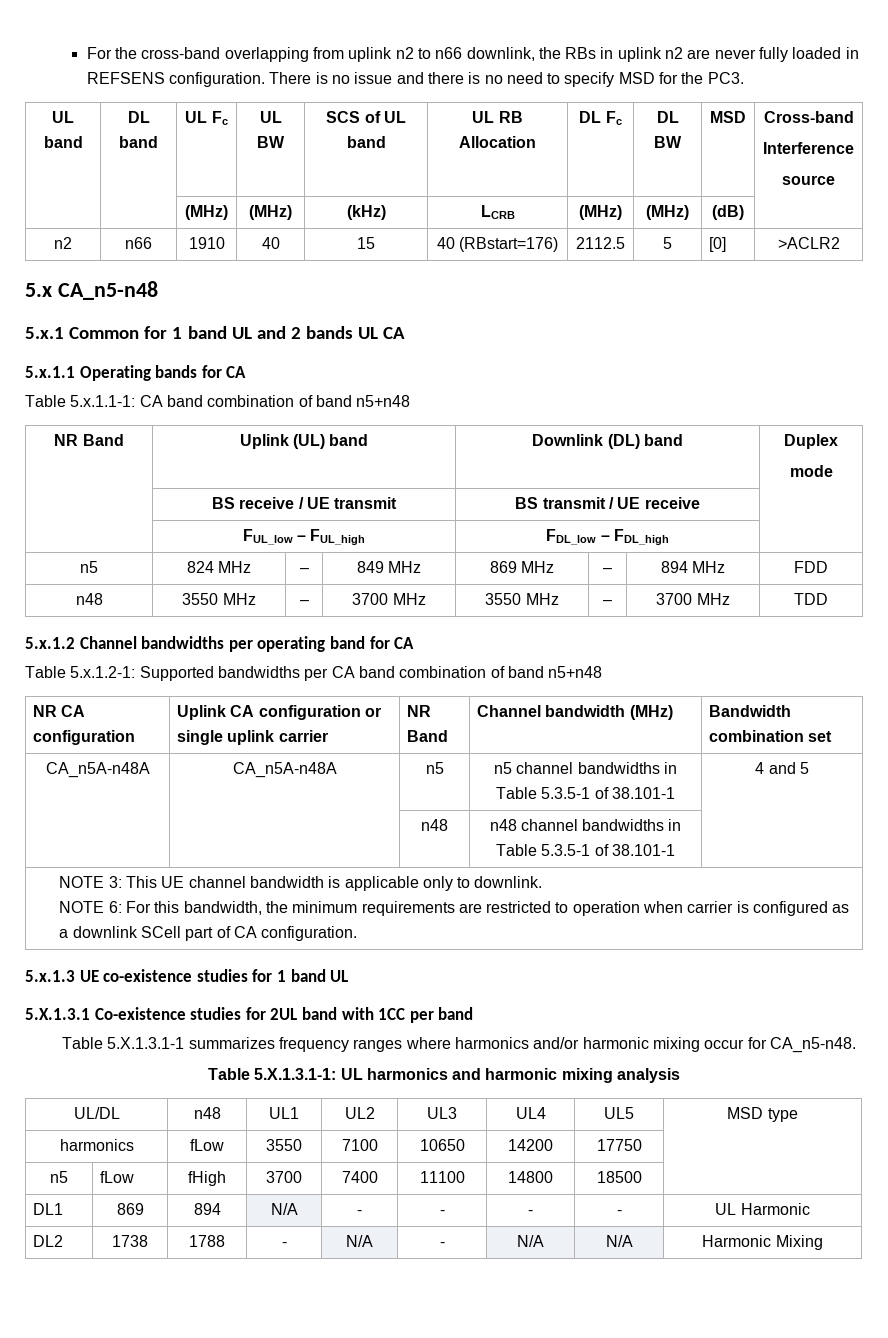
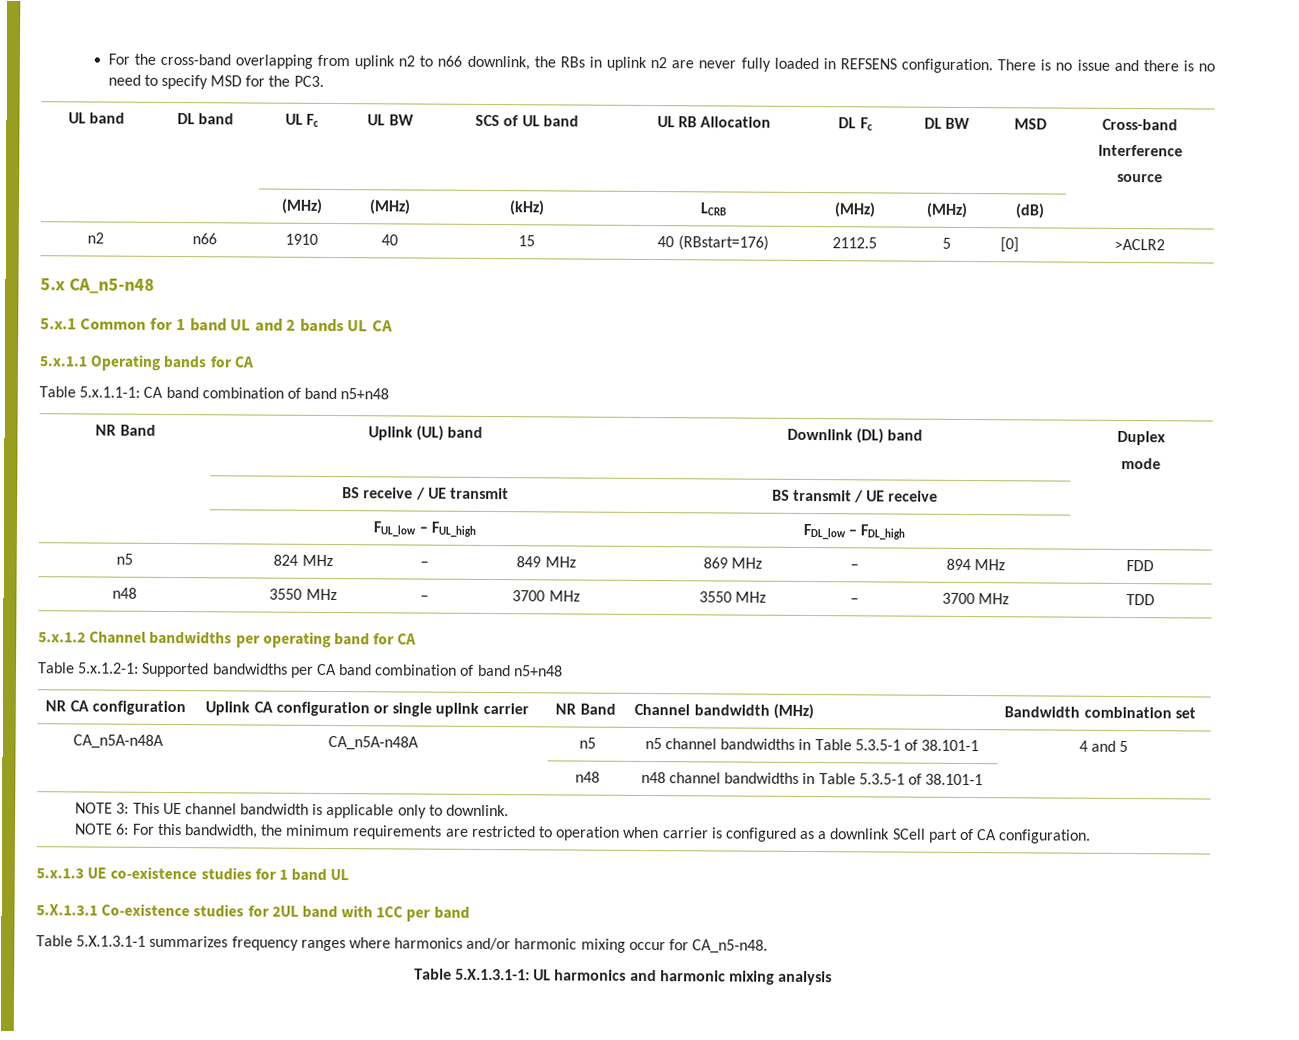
- UL/DL | n48 | UL1 | UL2 | UL3 | UL4 | UL5 | MSD type
- harmonics | fLow | 3550 | 7100 | 10650 | 14200 | 17750 |
- n5 | fLow | fHigh | 3700 | 7400 | 11100 | 14800 | 18500 |
- DL1 | 869 | 894 | N/A | - | - | - | - | UL Harmonic
- DL2 | 1738 | 1788 | - | N/A | - | N/A | N/A | Harmonic Mixing

